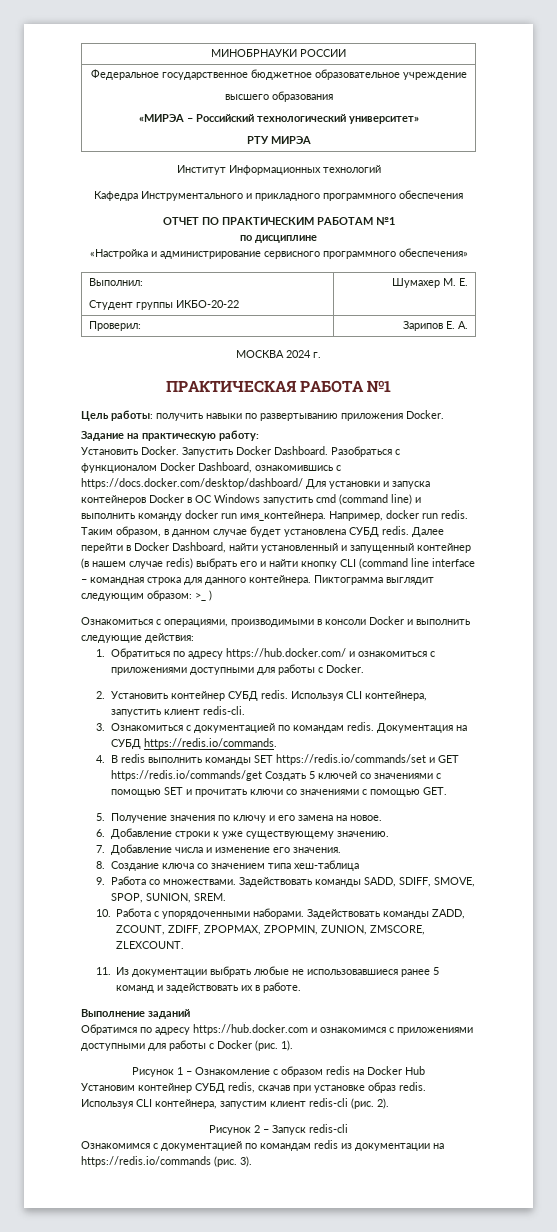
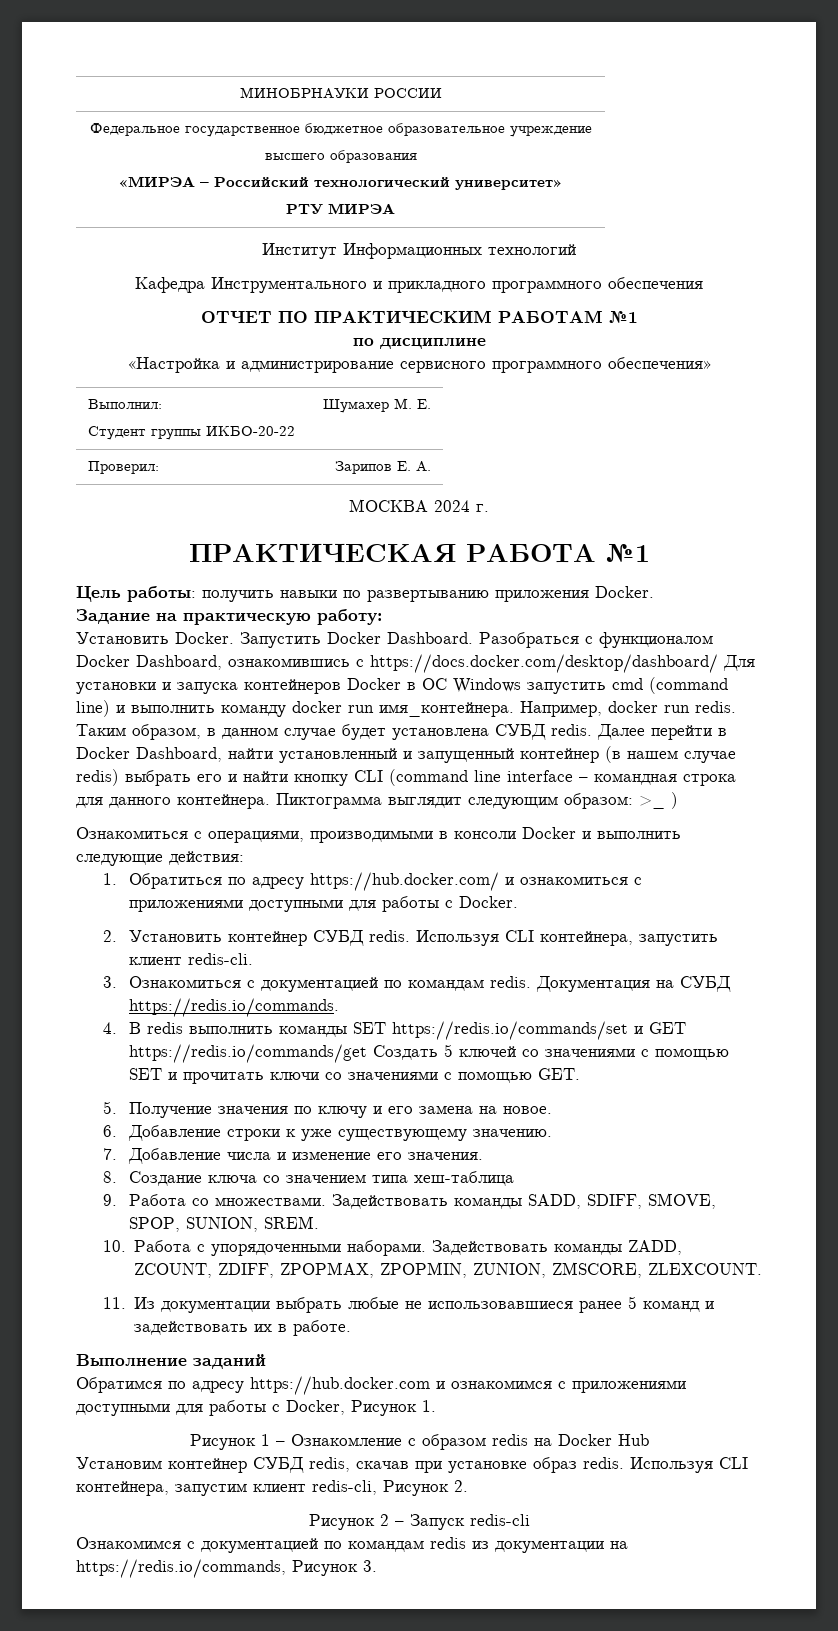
- Обратимся по адресу https://hub.docker.com и ознакомимся с приложениями доступными для работы с Docker (рис. 1).
+ Обратимся по адресу https://hub.docker.com и ознакомимся с приложениями доступными для работы с Docker, Рисунок 1.
- Используя CLI контейнера, запустим клиент redis-cli (рис. 2).
+ Используя CLI контейнера, запустим клиент redis-cli, Рисунок 2.
- Ознакомимся с документацией по командам redis из документации на https://redis.io/commands (рис. 3).
+ Ознакомимся с документацией по командам redis из документации на https://redis.io/commands, Рисунок 3.

